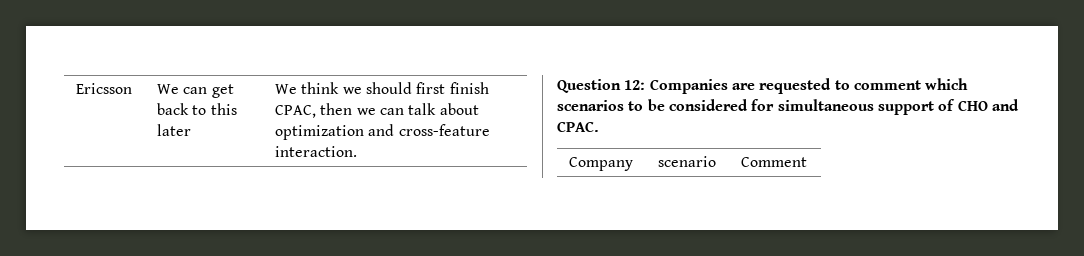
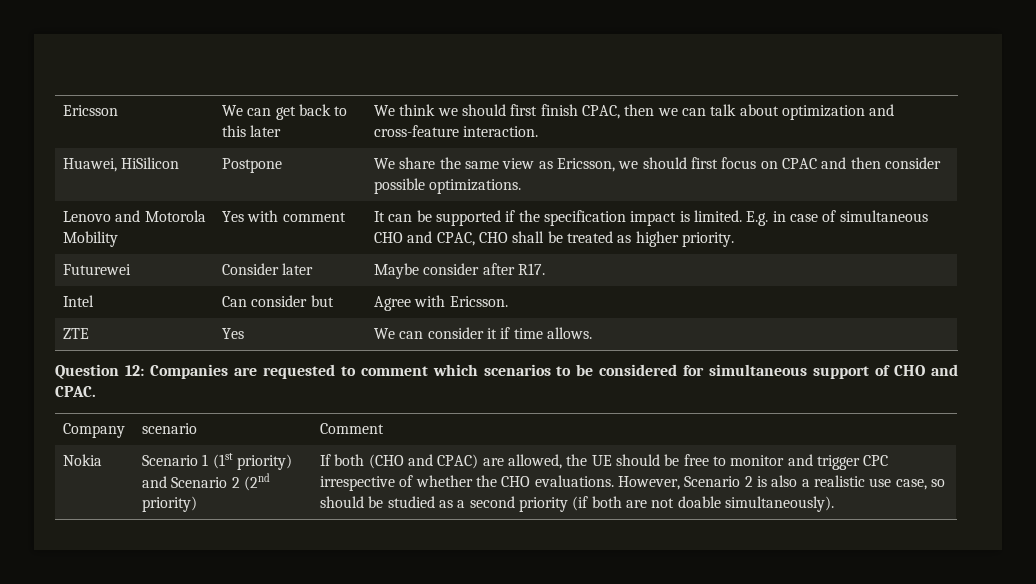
+ Huawei, HiSilicon | Postpone | We share the same view as Ericsson, we should first focus on CPAC and then consider possible optimizations.
+ Lenovo and Motorola Mobility | Yes with comment | It can be supported if the specification impact is limited. E.g. in case of simultaneous CHO and CPAC, CHO shall be treated as higher priority.
+ Futurewei | Consider later | Maybe consider after R17.
+ Intel | Can consider but | Agree with Ericsson.
+ ZTE | Yes | We can consider it if time allows.
+ Nokia | Scenario 1 (1st priority) and Scenario 2 (2nd priority) | If both (CHO and CPAC) are allowed, the UE should be free to monitor and trigger CPC irrespective of whether the CHO evaluations. However, Scenario 2 is also a realistic use case, so should be studied as a second priority (if both are not doable simultaneously).

